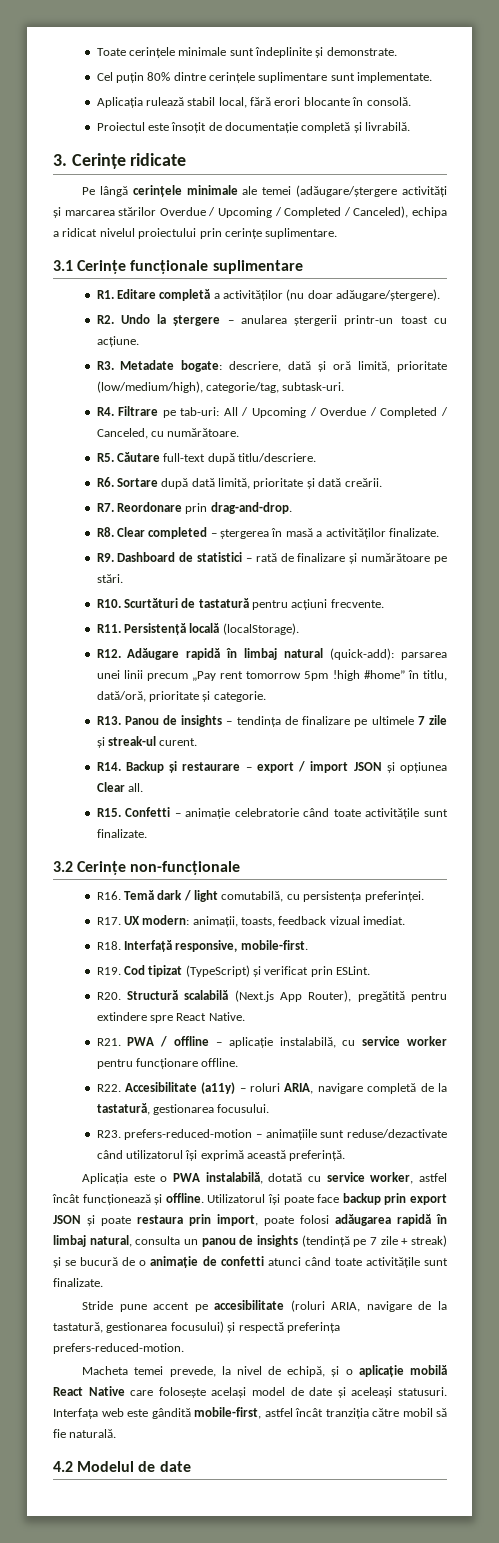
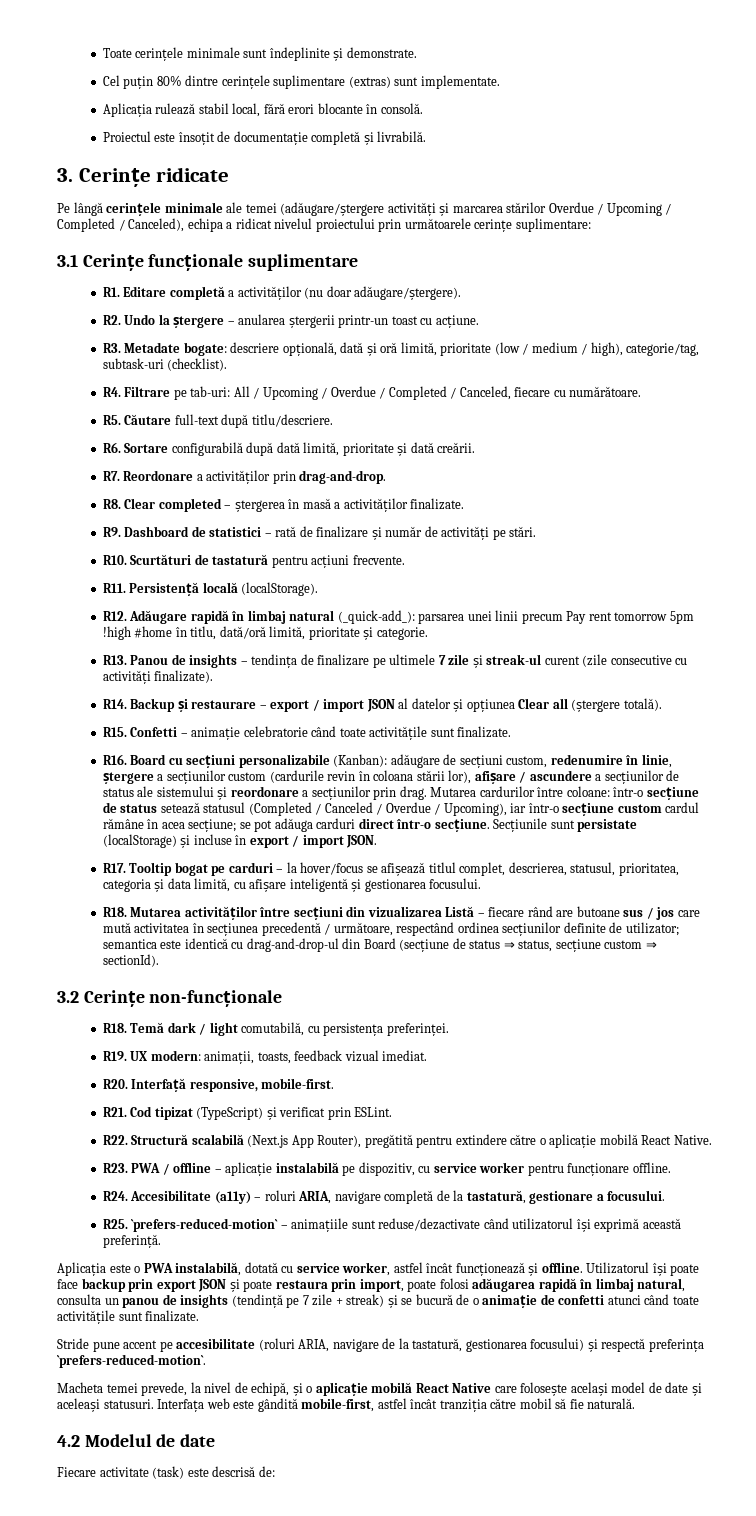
- Cel puțin 80% dintre cerințele suplimentare sunt implementate.
+ Cel puțin 80% dintre cerințele suplimentare (extras) sunt implementate.
- Pe lângă cerințele minimale ale temei (adăugare/ștergere activități și marcarea stărilor Overdue / Upcoming / Completed / Canceled), echipa a ridicat nivelul proiectului prin cerințe suplimentare.
+ Pe lângă cerințele minimale ale temei (adăugare/ștergere activități și marcarea stărilor Overdue / Upcoming / Completed / Canceled), echipa a ridicat nivelul proiectului prin următoarele cerințe suplimentare:
- R3. Metadate bogate: descriere, dată și oră limită, prioritate (low/medium/high), categorie/tag, subtask-uri.
+ R3. Metadate bogate: descriere opțională, dată și oră limită, prioritate (low / medium / high), categorie/tag, subtask-uri (checklist).
- R4. Filtrare pe tab-uri: All / Upcoming / Overdue / Completed / Canceled, cu numărătoare.
+ R4. Filtrare pe tab-uri: All / Upcoming / Overdue / Completed / Canceled, fiecare cu numărătoare.
- R6. Sortare după dată limită, prioritate și dată creării.
+ R6. Sortare configurabilă după dată limită, prioritate și dată creării.
- R7. Reordonare prin drag-and-drop.
+ R7. Reordonare a activităților prin drag-and-drop.
- R9. Dashboard de statistici – rată de finalizare și numărătoare pe stări.
+ R9. Dashboard de statistici – rată de finalizare și număr de activități pe stări.
- R12. Adăugare rapidă în limbaj natural (quick-add): parsarea unei linii precum „Pay rent tomorrow 5pm !high #home” în titlu, dată/oră, prioritate și categorie.
+ R12. Adăugare rapidă în limbaj natural (_quick-add_): parsarea unei linii precum Pay rent tomorrow 5pm !high #home în titlu, dată/oră limită, prioritate și categorie.
- R13. Panou de insights – tendința de finalizare pe ultimele 7 zile și streak-ul curent.
+ R13. Panou de insights – tendința de finalizare pe ultimele 7 zile și streak-ul curent (zile consecutive cu activități finalizate).
- R14. Backup și restaurare – export / import JSON și opțiunea Clear all.
+ R14. Backup și restaurare – export / import JSON al datelor și opțiunea Clear all (ștergere totală).
+ R16. Board cu secțiuni personalizabile (Kanban): adăugare de secțiuni custom, redenumire în linie, ștergere a secțiunilor custom (cardurile revin în coloana stării lor), afișare / ascundere a secțiunilor de status ale sistemului și reordonare a secțiunilor prin drag. Mutarea cardurilor între coloane: într-o secțiune de status setează statusul (Completed / Canceled / Overdue / Upcoming), iar într-o secțiune custom cardul rămâne în acea secțiune; se pot adăuga carduri direct într-o secțiune. Secțiunile sunt persistate (localStorage) și incluse în export / import JSON.
+ R17. Tooltip bogat pe carduri – la hover/focus se afișează titlul complet, descrierea, statusul, prioritatea, categoria și data limită, cu afișare inteligentă și gestionarea focusului.
+ R18. Mutarea activităților între secțiuni din vizualizarea Listă – fiecare rând are butoane sus / jos care mută activitatea în secțiunea precedentă / următoare, respectând ordinea secțiunilor definite de utilizator; semantica este identică cu drag-and-drop-ul din Board (secțiune de status ⇒ status, secțiune custom ⇒ sectionId).
- R16. Temă dark / light comutabilă, cu persistența preferinței.
+ R18. Temă dark / light comutabilă, cu persistența preferinței.
- R17. UX modern: animații, toasts, feedback vizual imediat.
+ R19. UX modern: animații, toasts, feedback vizual imediat.
- R18. Interfață responsive, mobile-first.
+ R20. Interfață responsive, mobile-first.
- R19. Cod tipizat (TypeScript) și verificat prin ESLint.
+ R21. Cod tipizat (TypeScript) și verificat prin ESLint.
- R20. Structură scalabilă (Next.js App Router), pregătită pentru extindere spre React Native.
+ R22. Structură scalabilă (Next.js App Router), pregătită pentru extindere către o aplicație mobilă React Native.
- R21. PWA / offline – aplicație instalabilă, cu service worker pentru funcționare offline.
+ R23. PWA / offline – aplicație instalabilă pe dispozitiv, cu service worker pentru funcționare offline.
- R22. Accesibilitate (a11y) – roluri ARIA, navigare completă de la tastatură, gestionarea focusului.
- R23. prefers-reduced-motion – animațiile sunt reduse/dezactivate când utilizatorul își exprimă această preferință.
+ R24. Accesibilitate (a11y) – roluri ARIA, navigare completă de la tastatură, gestionare a focusului.
+ R25. `prefers-reduced-motion` – animațiile sunt reduse/dezactivate când utilizatorul își exprimă această preferință.
- Stride pune accent pe accesibilitate (roluri ARIA, navigare de la tastatură, gestionarea focusului) și respectă preferința prefers-reduced-motion.
+ Stride pune accent pe accesibilitate (roluri ARIA, navigare de la tastatură, gestionarea focusului) și respectă preferința `prefers-reduced-motion`.
+ Fiecare activitate (task) este descrisă de:

